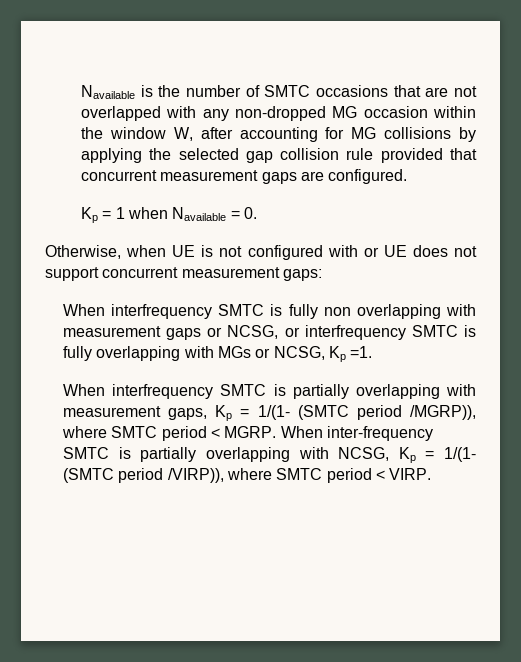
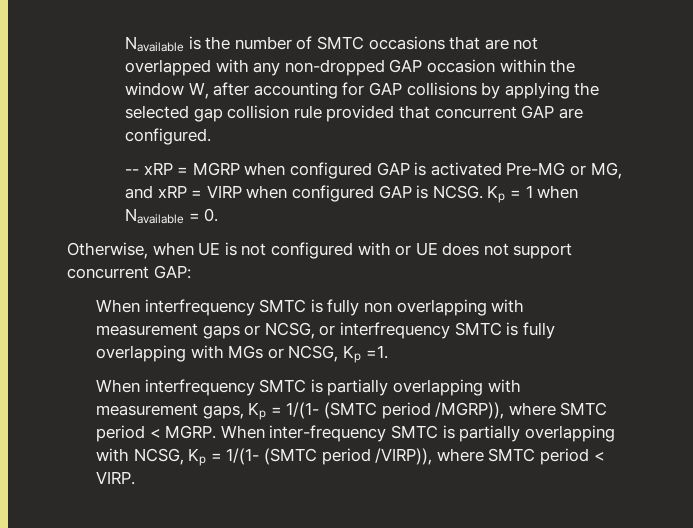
- Navailable is the number of SMTC occasions that are not overlapped with any non-dropped MG occasion within the window W, after accounting for MG collisions by applying the selected gap collision rule provided that concurrent measurement gaps are configured.
+ Navailable is the number of SMTC occasions that are not overlapped with any non-dropped GAP occasion within the window W, after accounting for GAP collisions by applying the selected gap collision rule provided that concurrent GAP are configured.
+ -- xRP = MGRP when configured GAP is activated Pre-MG or MG, and xRP = VIRP when configured GAP is NCSG.
- Otherwise, when UE is not configured with or UE does not support concurrent measurement gaps:
+ Otherwise, when UE is not configured with or UE does not support concurrent GAP:

